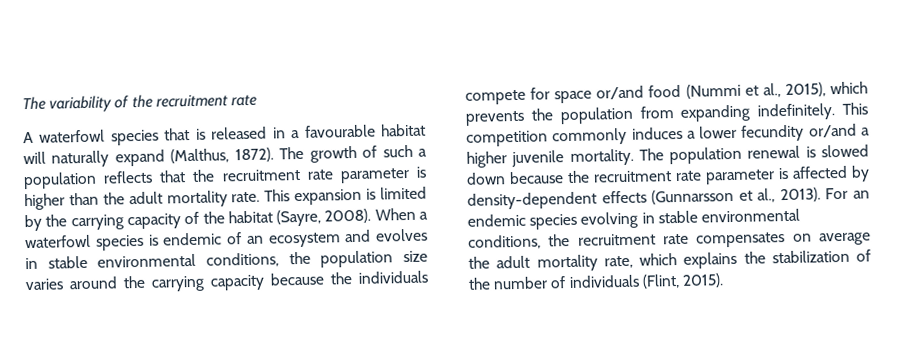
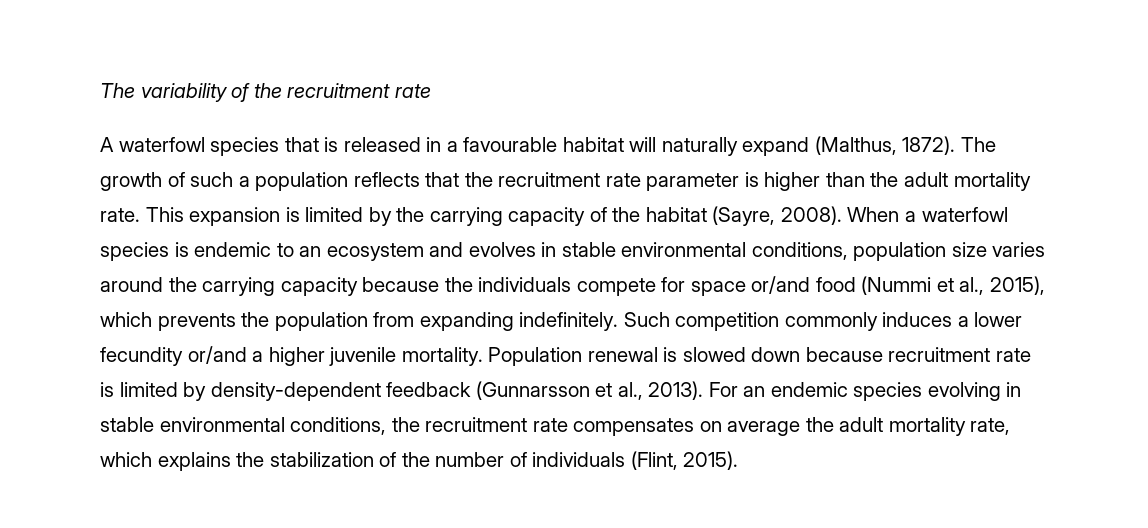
- When a waterfowl species is endemic of an ecosystem and evolves in stable environmental conditions, the population size varies around the carrying capacity because the individuals compete for space or/and food (Nummi et al., 2015), which prevents the population from expanding indefinitely.
+ When a waterfowl species is endemic to an ecosystem and evolves in stable environmental conditions, population size varies around the carrying capacity because the individuals compete for space or/and food (Nummi et al., 2015), which prevents the population from expanding indefinitely.
- This competition commonly induces a lower fecundity or/and a higher juvenile mortality.
+ Such competition commonly induces a lower fecundity or/and a higher juvenile mortality.
- The population renewal is slowed down because the recruitment rate parameter is affected by density-dependent effects (Gunnarsson et al., 2013).
+ Population renewal is slowed down because recruitment rate is limited by density-dependent feedback (Gunnarsson et al., 2013).

